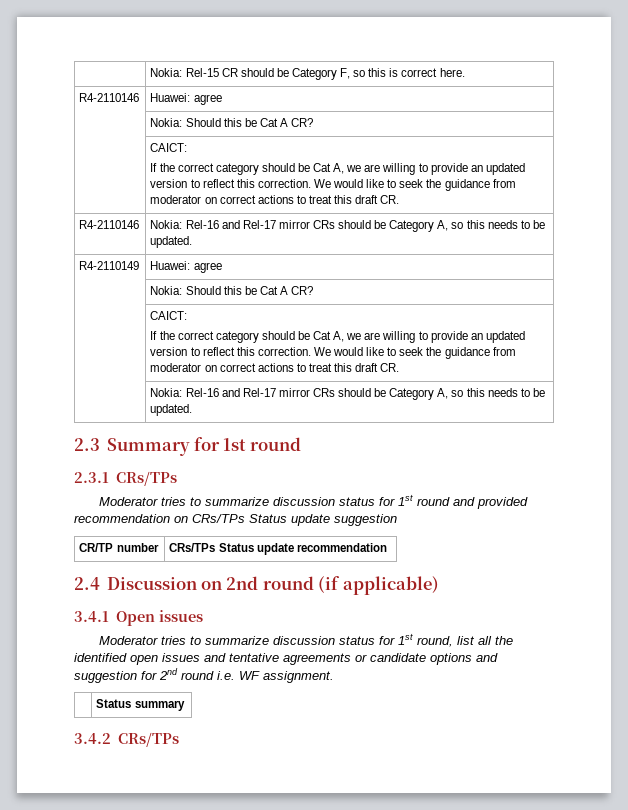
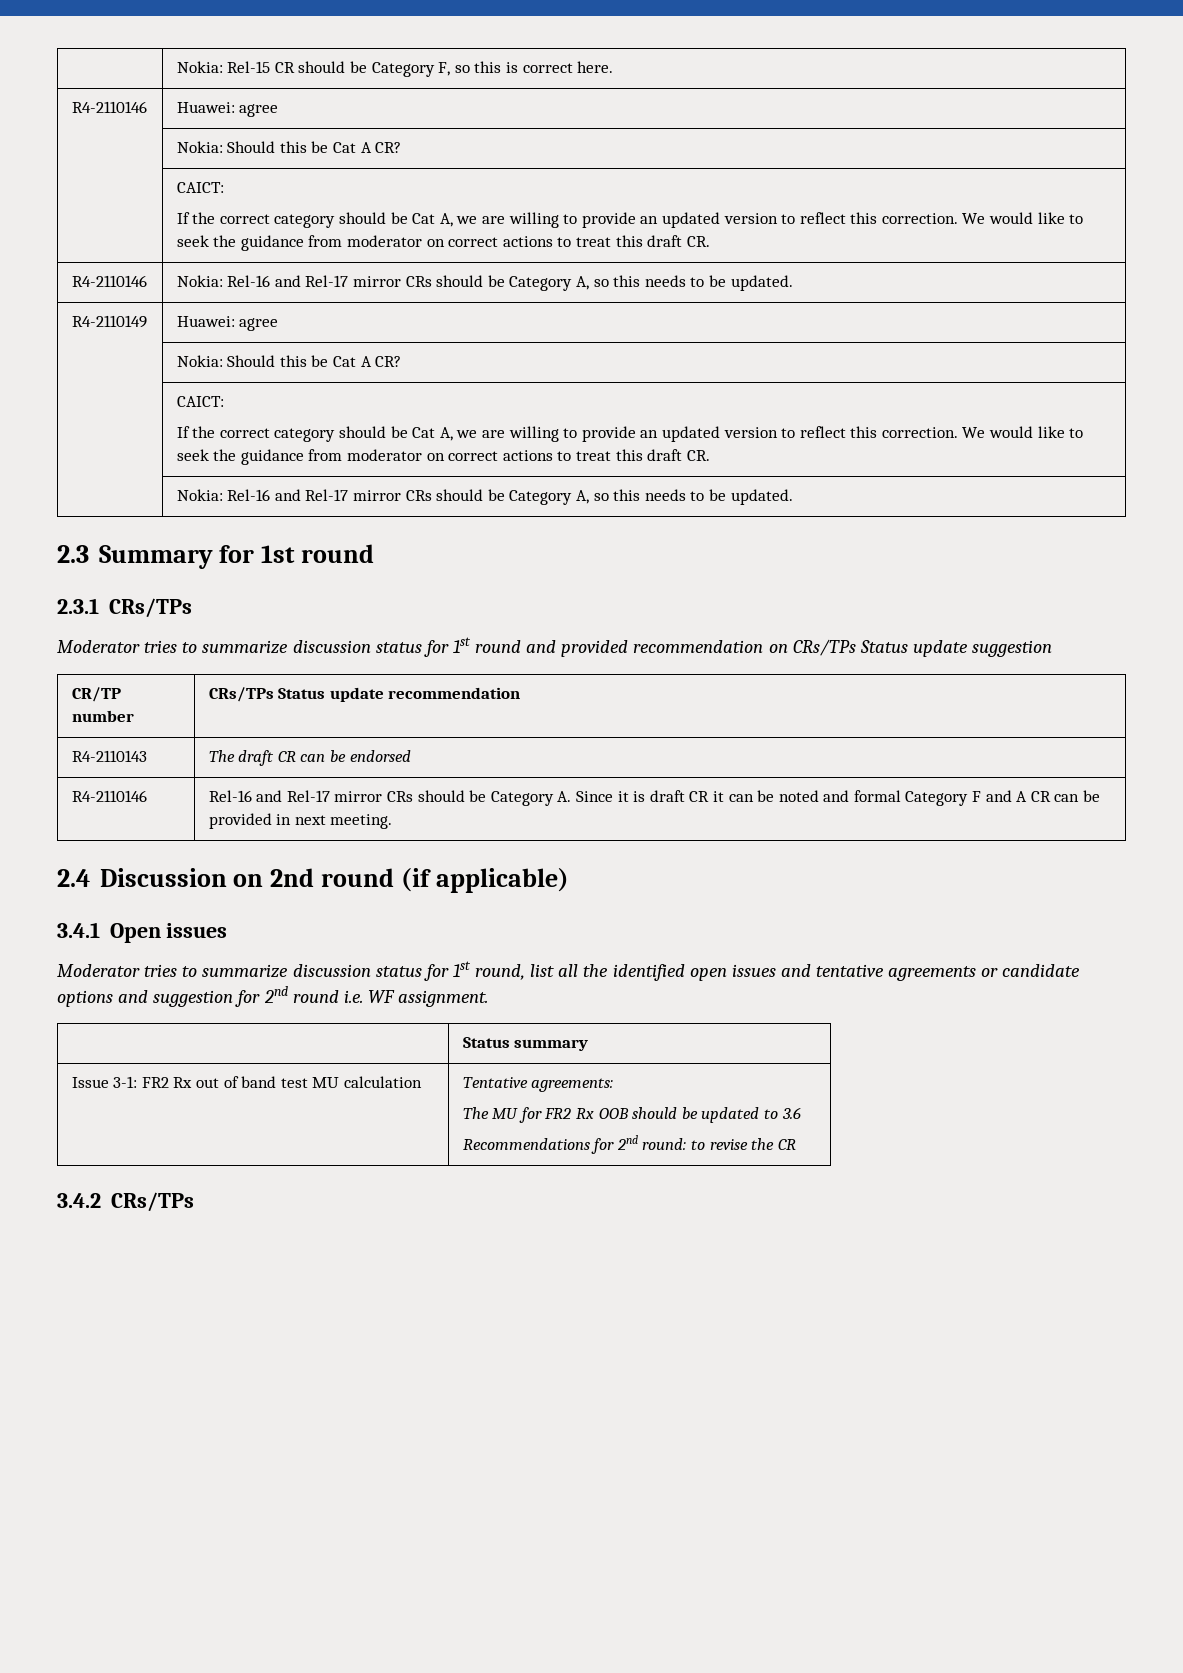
+ R4-2110143 | The draft CR can be endorsed
+ R4-2110146 | Rel-16 and Rel-17 mirror CRs should be Category A. Since it is draft CR it can be noted and formal Category F and A CR can be provided in next meeting.
+ Issue 3-1: FR2 Rx out of band test MU calculation | Tentative agreements:
+ The MU for FR2 Rx OOB should be updated to 3.6
+ Recommendations for 2nd round: to revise the CR

